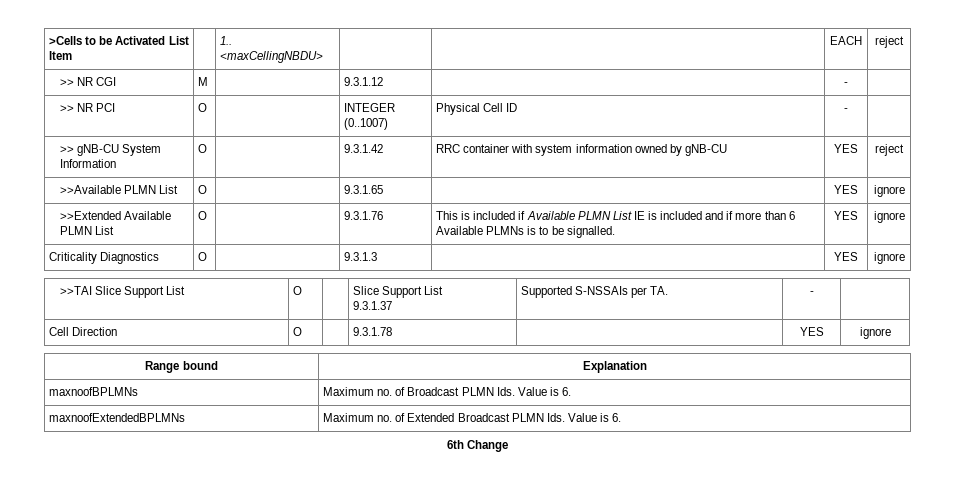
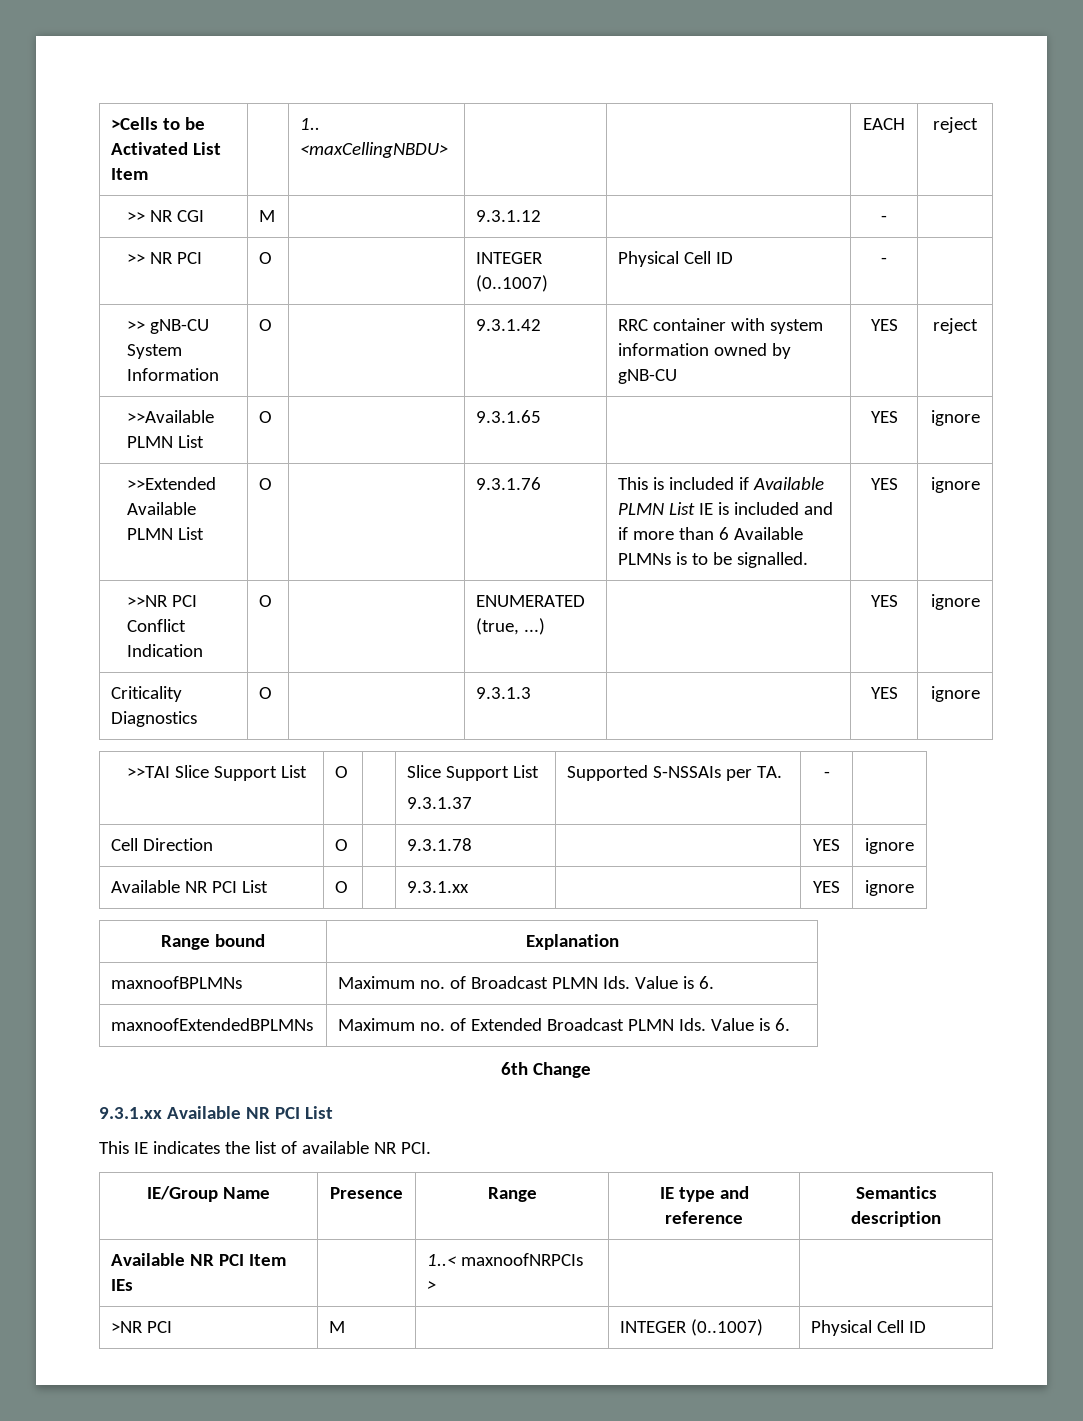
+ >>NR PCI Conflict Indication | O | | ENUMERATED (true, ...) | | YES | ignore
+ Available NR PCI List | O | | 9.3.1.xx | | YES | ignore
+ 9.3.1.xx Available NR PCI List
+ This IE indicates the list of available NR PCI.
+ IE/Group Name | Presence | Range | IE type and reference | Semantics description
+ Available NR PCI Item IEs | | 1..< maxnoofNRPCIs > | |
+ >NR PCI | M | | INTEGER (0..1007) | Physical Cell ID

